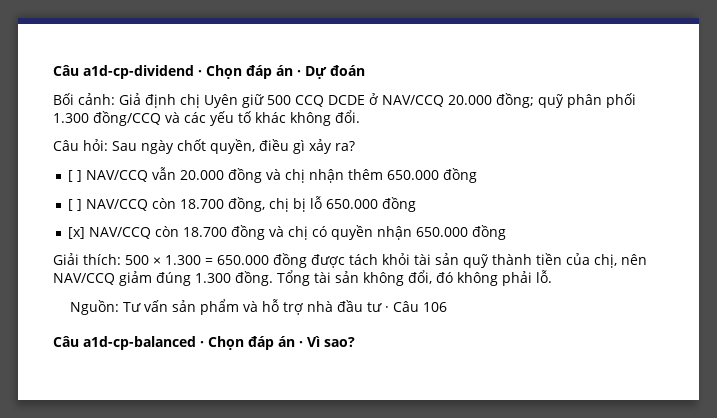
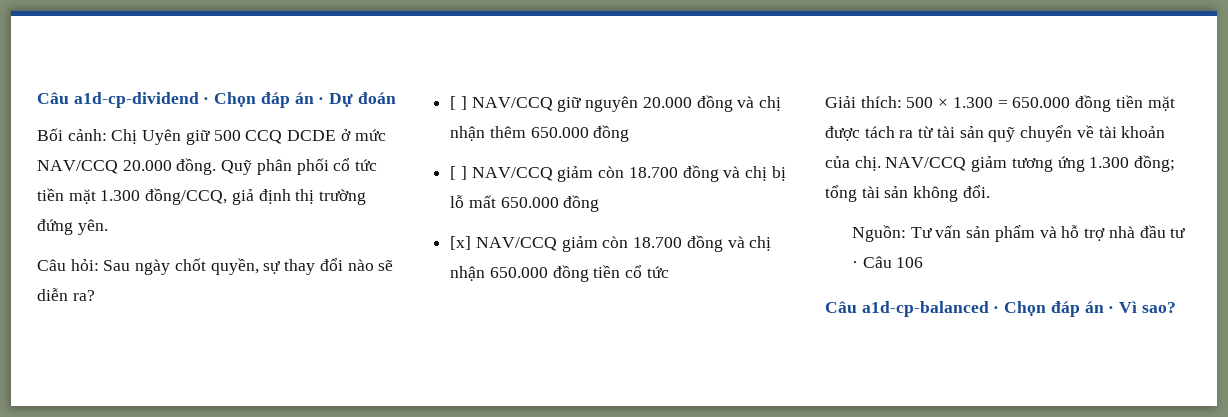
- Bối cảnh: Giả định chị Uyên giữ 500 CCQ DCDE ở NAV/CCQ 20.000 đồng; quỹ phân phối 1.300 đồng/CCQ và các yếu tố khác không đổi.
+ Bối cảnh: Chị Uyên giữ 500 CCQ DCDE ở mức NAV/CCQ 20.000 đồng. Quỹ phân phối cổ tức tiền mặt 1.300 đồng/CCQ, giả định thị trường đứng yên.
- Câu hỏi: Sau ngày chốt quyền, điều gì xảy ra?
+ Câu hỏi: Sau ngày chốt quyền, sự thay đổi nào sẽ diễn ra?
- [ ] NAV/CCQ vẫn 20.000 đồng và chị nhận thêm 650.000 đồng
+ [ ] NAV/CCQ giữ nguyên 20.000 đồng và chị nhận thêm 650.000 đồng
- [ ] NAV/CCQ còn 18.700 đồng, chị bị lỗ 650.000 đồng
+ [ ] NAV/CCQ giảm còn 18.700 đồng và chị bị lỗ mất 650.000 đồng
- [x] NAV/CCQ còn 18.700 đồng và chị có quyền nhận 650.000 đồng
+ [x] NAV/CCQ giảm còn 18.700 đồng và chị nhận 650.000 đồng tiền cổ tức
- Giải thích: 500 × 1.300 = 650.000 đồng được tách khỏi tài sản quỹ thành tiền của chị, nên NAV/CCQ giảm đúng 1.300 đồng. Tổng tài sản không đổi, đó không phải lỗ.
+ Giải thích: 500 × 1.300 = 650.000 đồng tiền mặt được tách ra từ tài sản quỹ chuyển về tài khoản của chị. NAV/CCQ giảm tương ứng 1.300 đồng; tổng tài sản không đổi.

